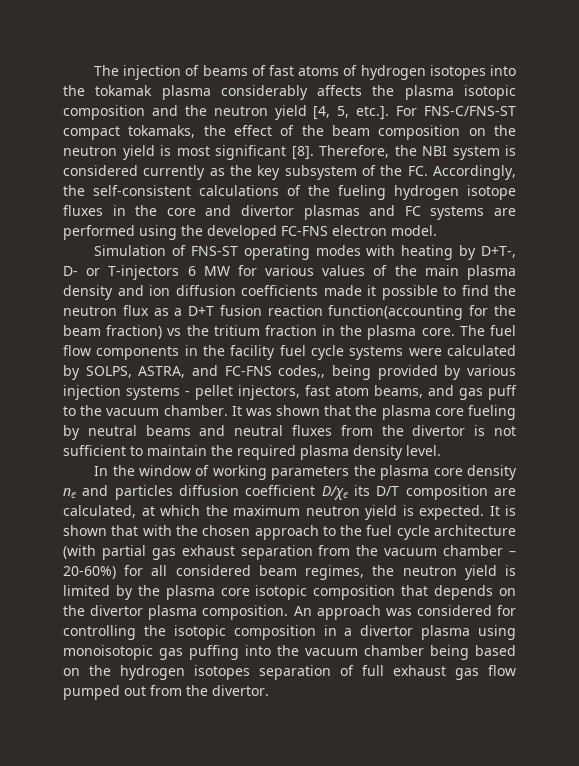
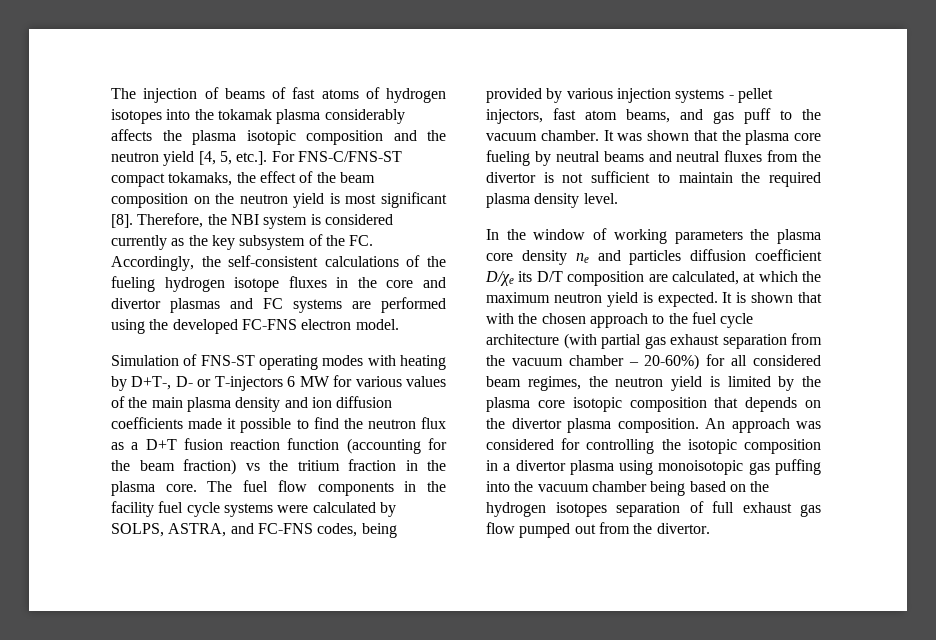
- Simulation of FNS-ST operating modes with heating by D+T-, D- or T-injectors 6 MW for various values of the main plasma density and ion diffusion coefficients made it possible to find the neutron flux as a D+T fusion reaction function(accounting for the beam fraction) vs the tritium fraction in the plasma core.
+ Simulation of FNS-ST operating modes with heating by D+T-, D- or T-injectors 6 MW for various values of the main plasma density and ion diffusion coefficients made it possible to find the neutron flux as a D+T fusion reaction function (accounting for the beam fraction) vs the tritium fraction in the plasma core.
- The fuel flow components in the facility fuel cycle systems were calculated by SOLPS, ASTRA, and FC-FNS codes,, being provided by various injection systems - pellet injectors, fast atom beams, and gas puff to the vacuum chamber.
+ The fuel flow components in the facility fuel cycle systems were calculated by SOLPS, ASTRA, and FC-FNS codes, being provided by various injection systems - pellet injectors, fast atom beams, and gas puff to the vacuum chamber.

